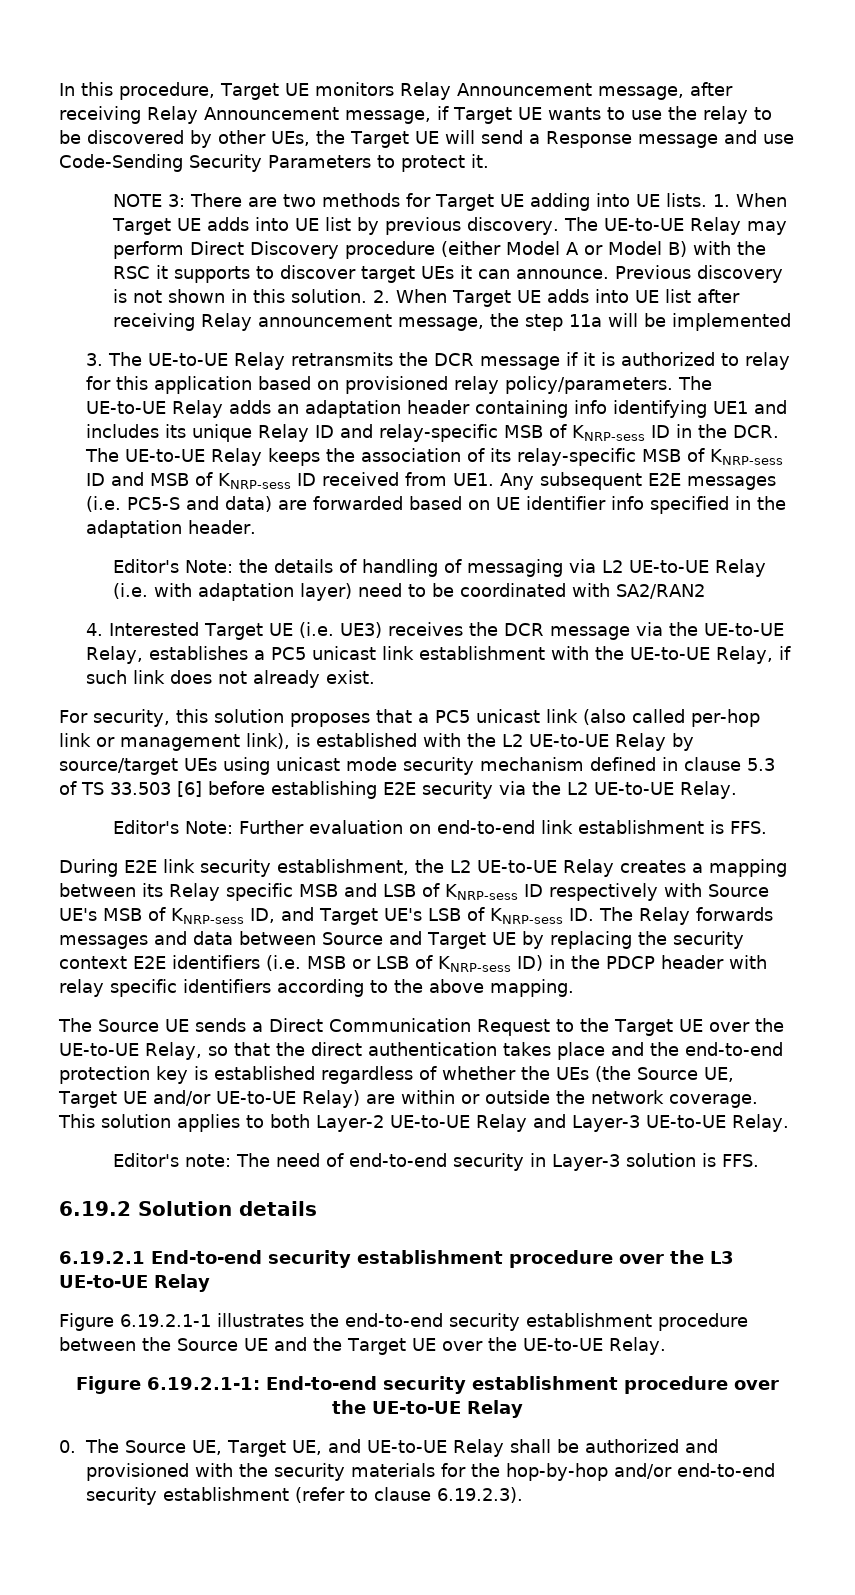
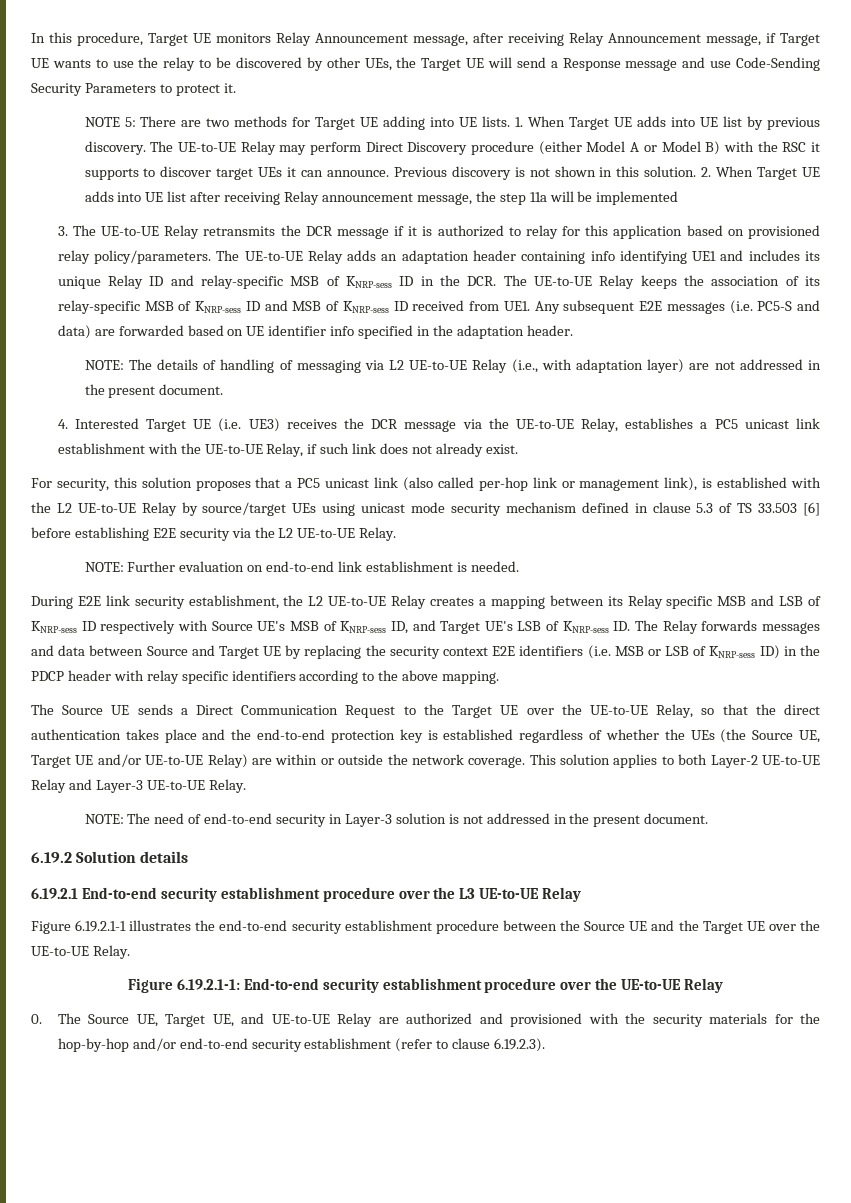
- NOTE 3: There are two methods for Target UE adding into UE lists.
+ NOTE 5: There are two methods for Target UE adding into UE lists.
- Editor's Note: the details of handling of messaging via L2 UE-to-UE Relay (i.e. with adaptation layer) need to be coordinated with SA2/RAN2
+ NOTE: The details of handling of messaging via L2 UE-to-UE Relay (i.e., with adaptation layer) are not addressed in the present document.
- Editor's Note: Further evaluation on end-to-end link establishment is FFS.
+ NOTE: Further evaluation on end-to-end link establishment is needed.
- Editor's note: The need of end-to-end security in Layer-3 solution is FFS.
+ NOTE: The need of end-to-end security in Layer-3 solution is not addressed in the present document.
- 0. The Source UE, Target UE, and UE-to-UE Relay shall be authorized and provisioned with the security materials for the hop-by-hop and/or end-to-end security establishment (refer to clause 6.19.2.3).
+ 0. The Source UE, Target UE, and UE-to-UE Relay are authorized and provisioned with the security materials for the hop-by-hop and/or end-to-end security establishment (refer to clause 6.19.2.3).

